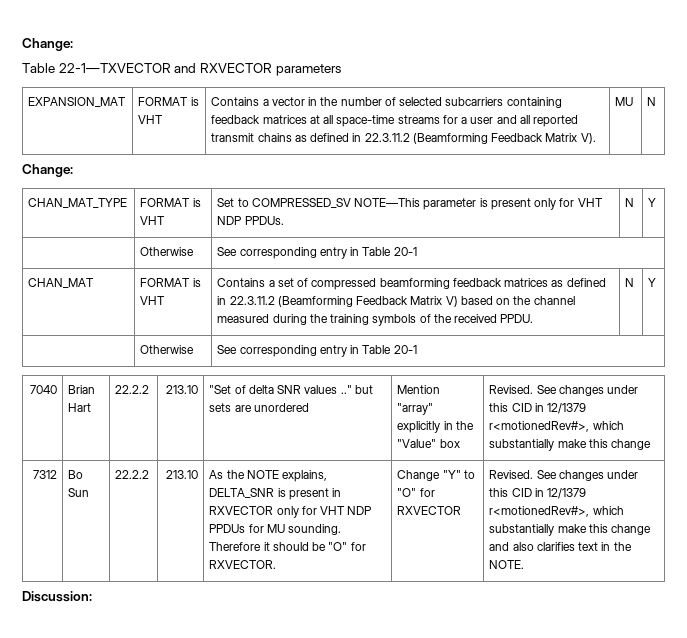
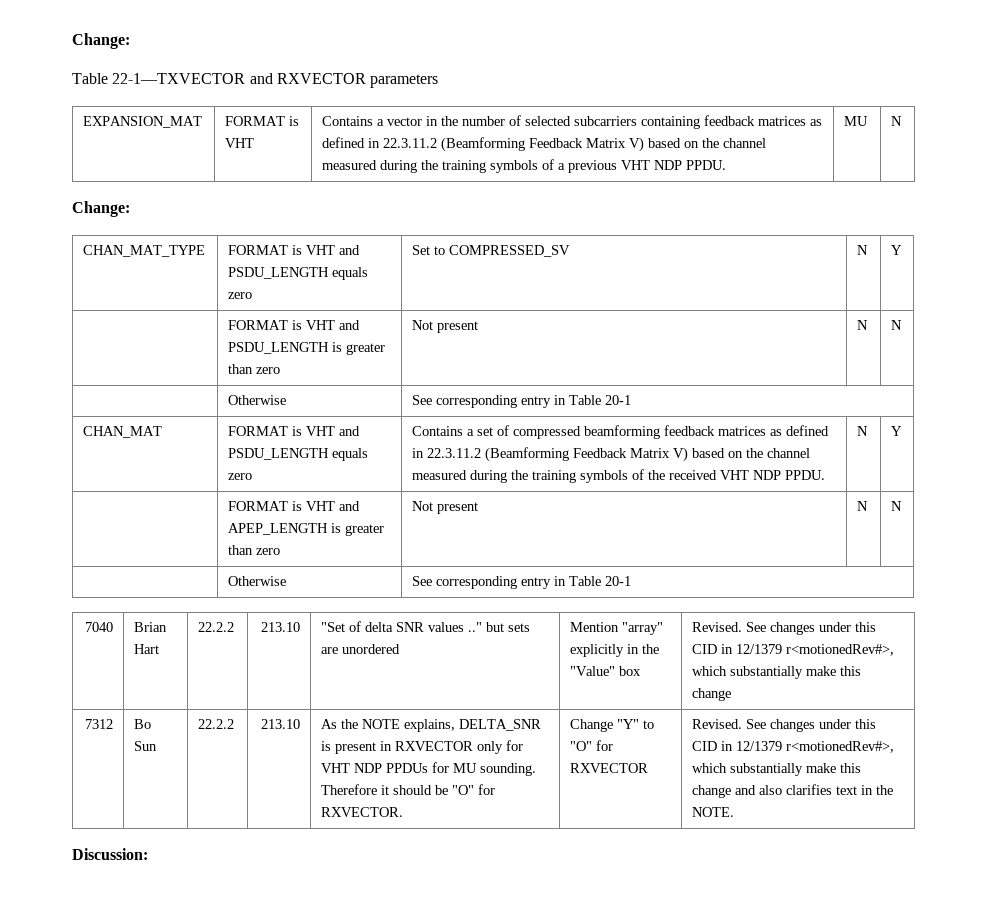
- Contains a vector in the number of selected subcarriers containing feedback matrices at all space-time streams for a user and all reported transmit chains as defined in 22.3.11.2 (Beamforming Feedback Matrix V).
+ Contains a vector in the number of selected subcarriers containing feedback matrices as defined in 22.3.11.2 (Beamforming Feedback Matrix V) based on the channel measured during the training symbols of a previous VHT NDP PPDU.
- CHAN_MAT_TYPE | FORMAT is VHT | Set to COMPRESSED_SV NOTE—This parameter is present only for VHT NDP PPDUs. | N | Y
+ CHAN_MAT_TYPE | FORMAT is VHT and PSDU_LENGTH equals zero | Set to COMPRESSED_SV | N | Y
+ | FORMAT is VHT and PSDU_LENGTH is greater than zero | Not present | N | N
- CHAN_MAT | FORMAT is VHT
+ CHAN_MAT | FORMAT is VHT and PSDU_LENGTH equals zero
- Contains a set of compressed beamforming feedback matrices as defined in 22.3.11.2 (Beamforming Feedback Matrix V) based on the channel measured during the training symbols of the received PPDU.
+ Contains a set of compressed beamforming feedback matrices as defined in 22.3.11.2 (Beamforming Feedback Matrix V) based on the channel measured during the training symbols of the received VHT NDP PPDU.
+ | FORMAT is VHT and APEP_LENGTH is greater than zero | Not present | N | N

